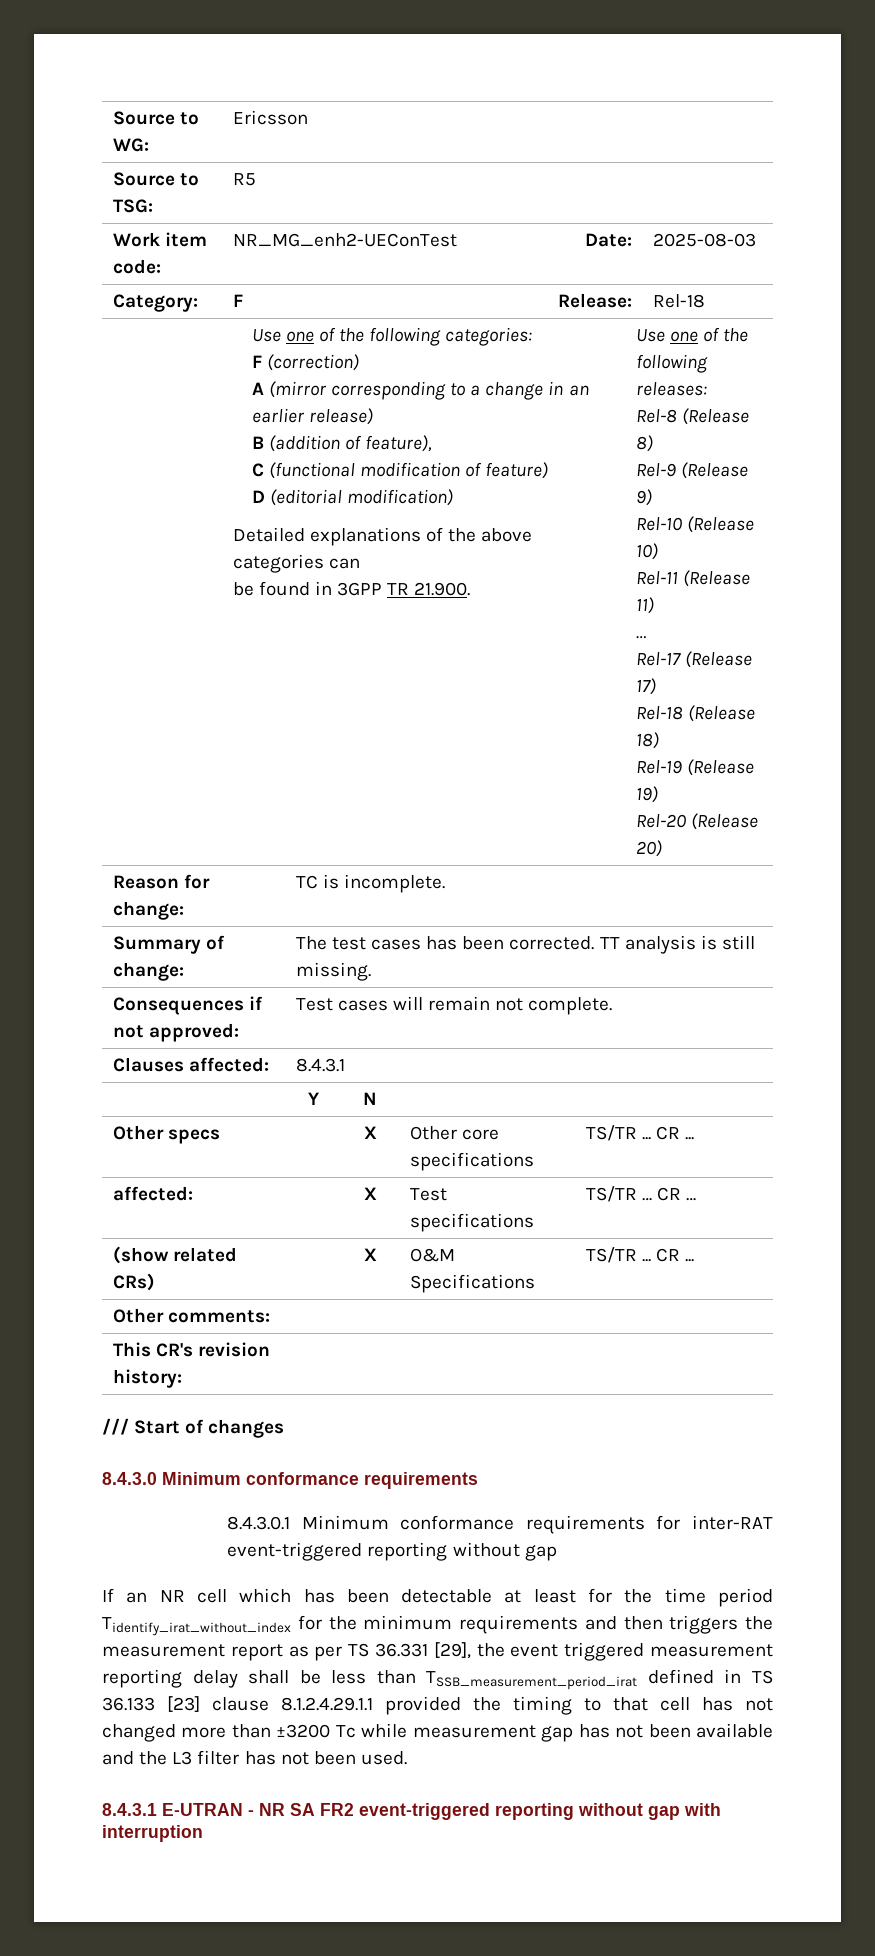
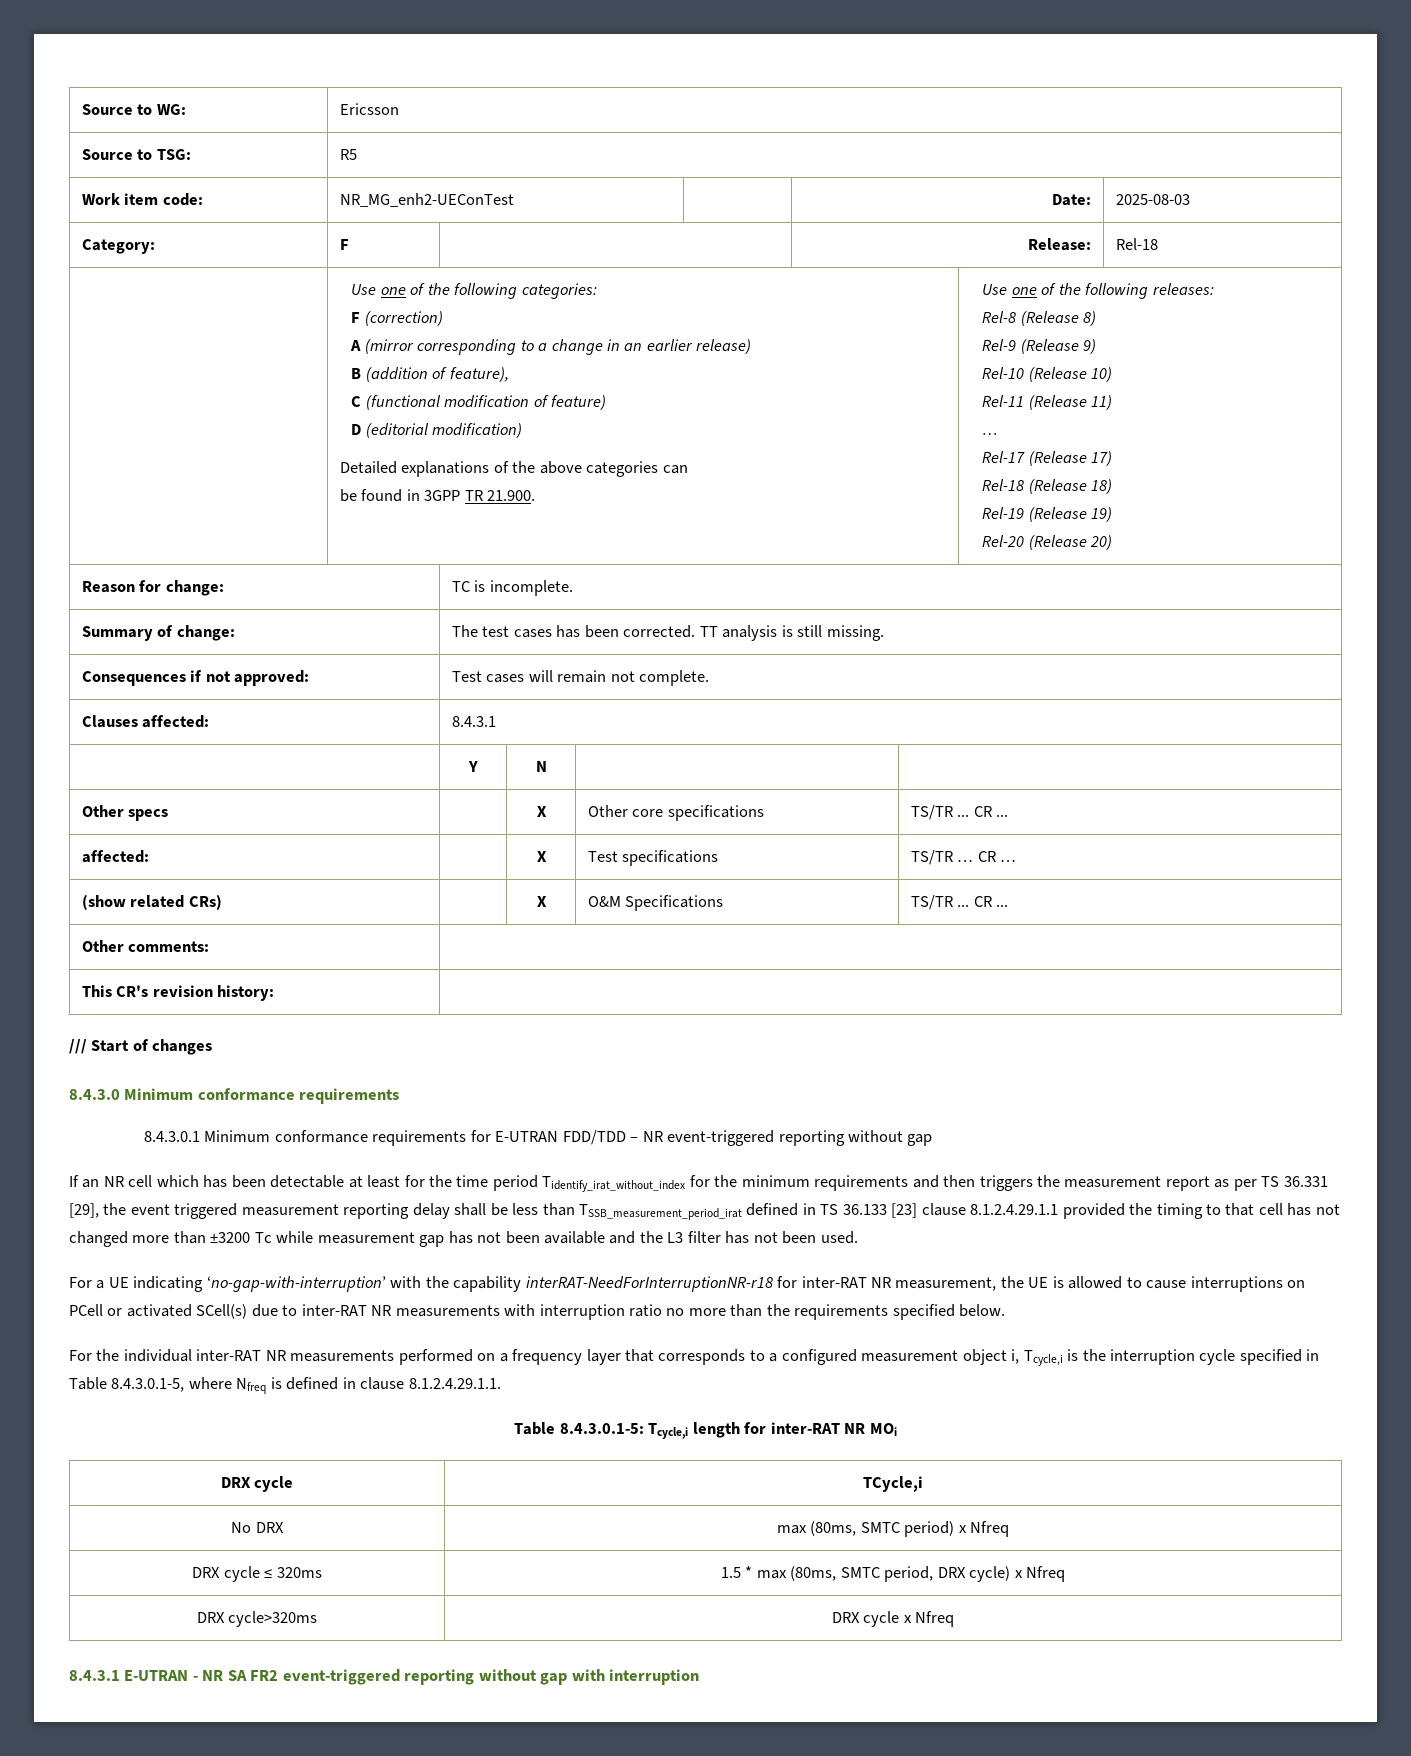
- 8.4.3.0.1 Minimum conformance requirements for inter-RAT event-triggered reporting without gap
+ 8.4.3.0.1 Minimum conformance requirements for E-UTRAN FDD/TDD – NR event-triggered reporting without gap
+ For a UE indicating ‘no-gap-with-interruption’ with the capability interRAT-NeedForInterruptionNR-r18 for inter-RAT NR measurement, the UE is allowed to cause interruptions on PCell or activated SCell(s) due to inter-RAT NR measurements with interruption ratio no more than the requirements specified below.
+ For the individual inter-RAT NR measurements performed on a frequency layer that corresponds to a configured measurement object i, Tcycle,i is the interruption cycle specified in Table 8.4.3.0.1-5, where Nfreq is defined in clause 8.1.2.4.29.1.1.
+ Table 8.4.3.0.1-5: Tcycle,i length for inter-RAT NR MOi
+ DRX cycle | TCycle,i
+ No DRX | max (80ms, SMTC period) x Nfreq
+ DRX cycle ≤ 320ms | 1.5 * max (80ms, SMTC period, DRX cycle) x Nfreq
+ DRX cycle>320ms | DRX cycle x Nfreq

